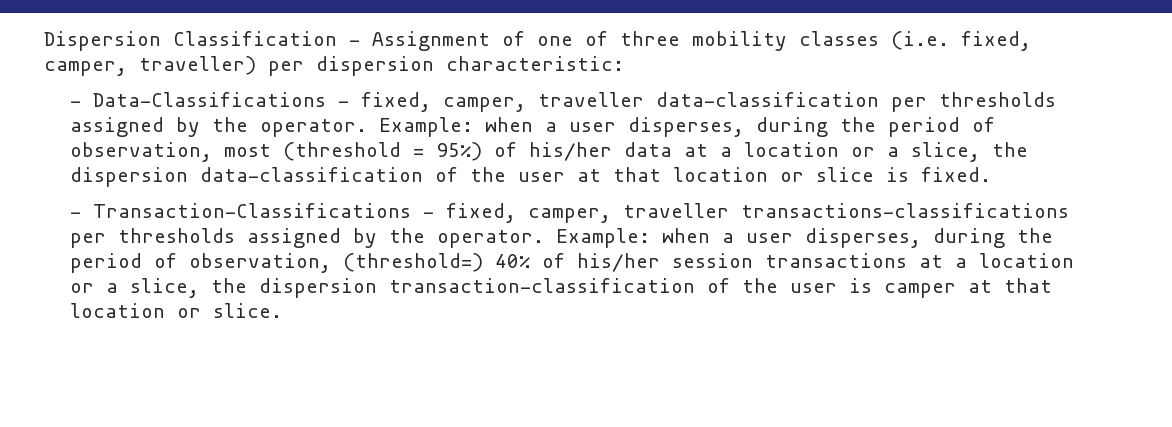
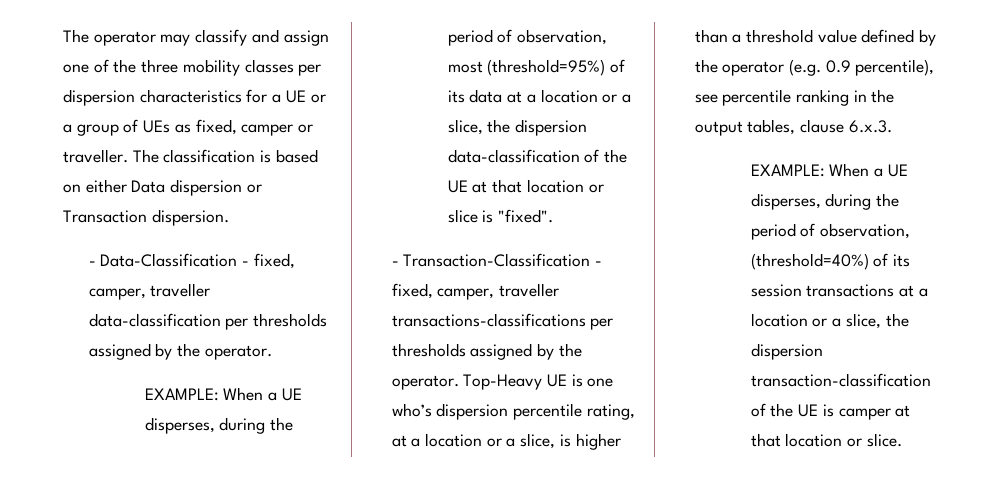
- Dispersion Classification - Assignment of one of three mobility classes (i.e. fixed, camper, traveller) per dispersion characteristic:
- - Data-Classifications - fixed, camper, traveller data-classification per thresholds assigned by the operator. Example: when a user disperses, during the period of observation, most (threshold = 95%) of his/her data at a location or a slice, the dispersion data-classification of the user at that location or slice is fixed.
- - Transaction-Classifications - fixed, camper, traveller transactions-classifications per thresholds assigned by the operator.
+ The operator may classify and assign one of the three mobility classes per dispersion characteristics for a UE or a group of UEs as fixed, camper or traveller. The classification is based on either Data dispersion or Transaction dispersion.
+ - Data-Classification - fixed, camper, traveller data-classification per thresholds assigned by the operator.
+ EXAMPLE: When a UE disperses, during the period of observation, most (threshold=95%) of its data at a location or a slice, the dispersion data-classification of the UE at that location or slice is "fixed".
+ - Transaction-Classification - fixed, camper, traveller transactions-classifications per thresholds assigned by the operator.
- Example: when a user disperses, during the period of observation, (threshold=) 40% of his/her session transactions at a location or a slice, the dispersion transaction-classification of the user is camper at that location or slice.
+ Top-Heavy UE is one who’s dispersion percentile rating, at a location or a slice, is higher than a threshold value defined by the operator (e.g. 0.9 percentile), see percentile ranking in the output tables, clause 6.x.3.
+ EXAMPLE: When a UE disperses, during the period of observation, (threshold=40%) of its session transactions at a location or a slice, the dispersion transaction-classification of the UE is camper at that location or slice.

